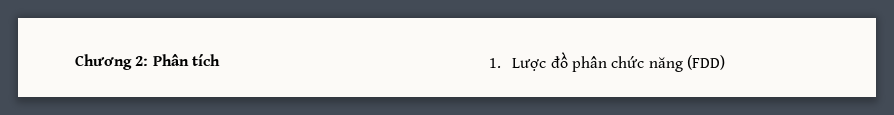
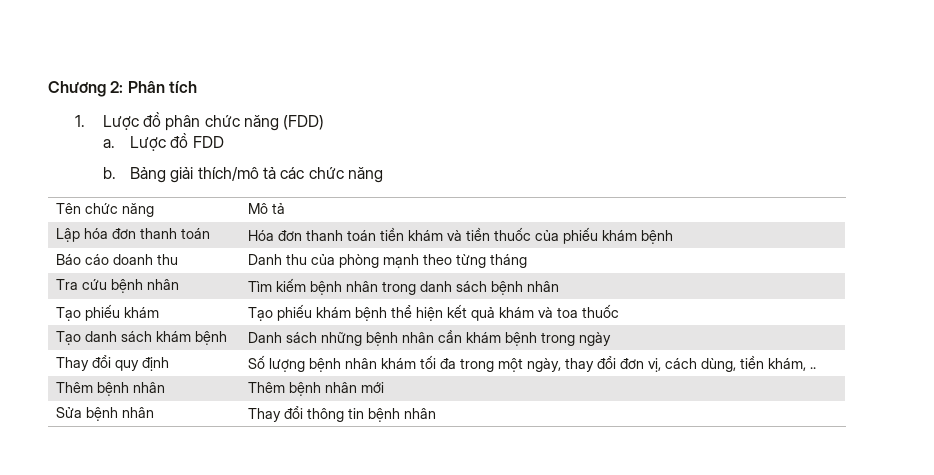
+ a. Lược đồ FDD
+ b. Bảng giải thích/mô tả các chức năng
+ Tên chức năng | Mô tả
+ Lập hóa đơn thanh toán | Hóa đơn thanh toán tiền khám và tiền thuốc của phiếu khám bệnh
+ Báo cáo doanh thu | Danh thu của phòng mạnh theo từng tháng
+ Tra cứu bệnh nhân | Tìm kiếm bệnh nhân trong danh sách bệnh nhân
+ Tạo phiếu khám | Tạo phiếu khám bệnh thể hiện kết quả khám và toa thuốc
+ Tạo danh sách khám bệnh | Danh sách những bệnh nhân cần khám bệnh trong ngày
+ Thay đổi quy định | Số lượng bệnh nhân khám tối đa trong một ngày, thay đổi đơn vị, cách dùng, tiền khám, ..
+ Thêm bệnh nhân | Thêm bệnh nhân mới
+ Sửa bệnh nhân | Thay đổi thông tin bệnh nhân

